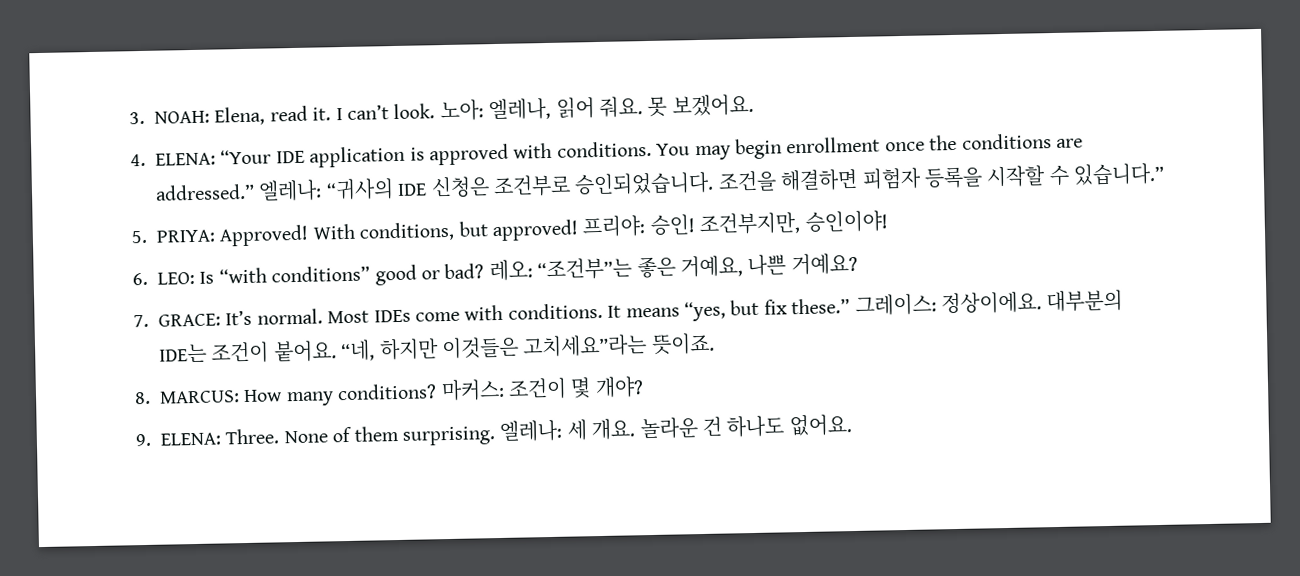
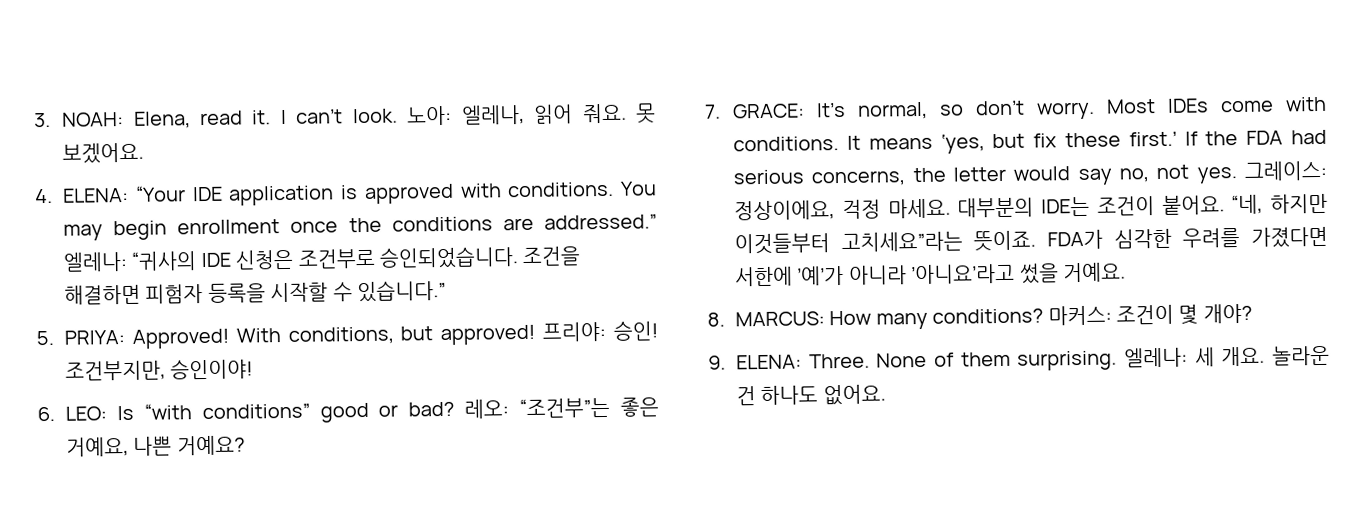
- 7. GRACE: It’s normal.
+ 7. GRACE: It’s normal, so don’t worry.
- It means “yes, but fix these.” 그레이스: 정상이에요.
+ It means ‘yes, but fix these first.’ If the FDA had serious concerns, the letter would say no, not yes. 그레이스: 정상이에요, 걱정 마세요.
- “네, 하지만 이것들은 고치세요”라는 뜻이죠.
+ “네, 하지만 이것들부터 고치세요”라는 뜻이죠. FDA가 심각한 우려를 가졌다면 서한에 ’예’가 아니라 ’아니요’라고 썼을 거예요.

